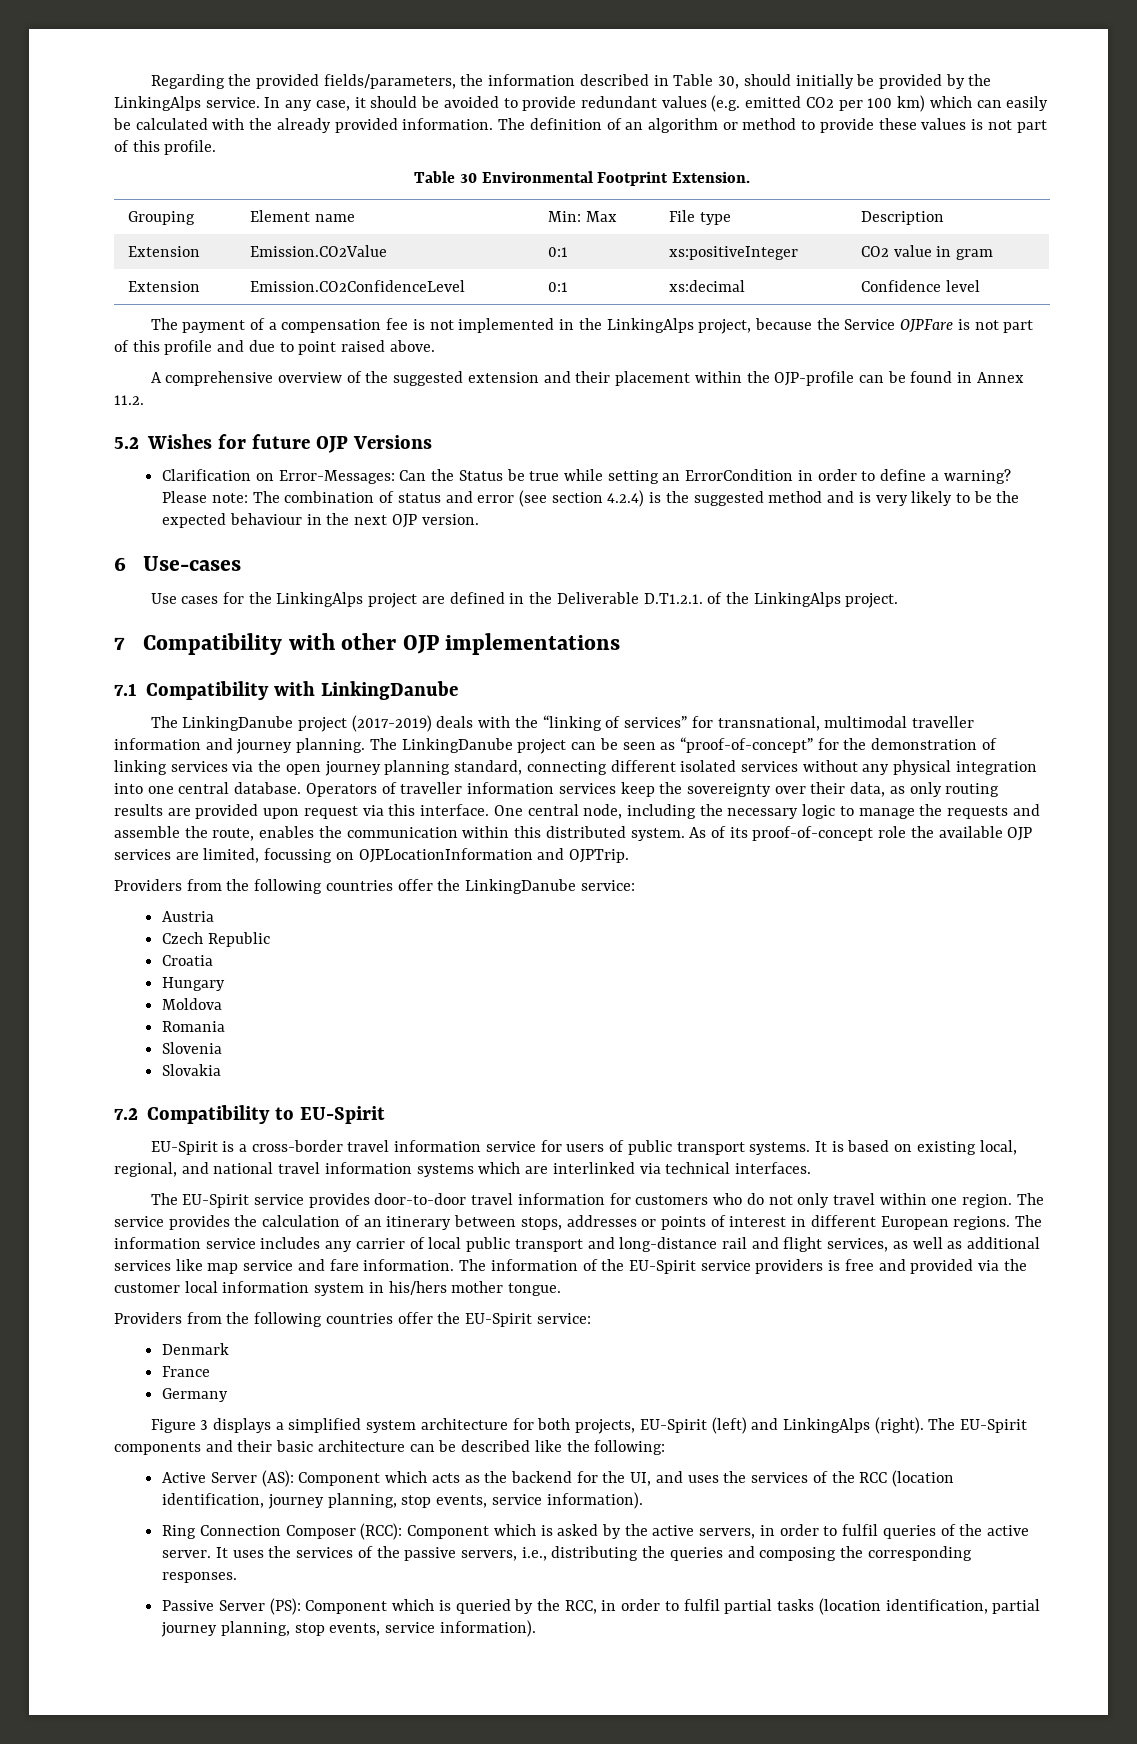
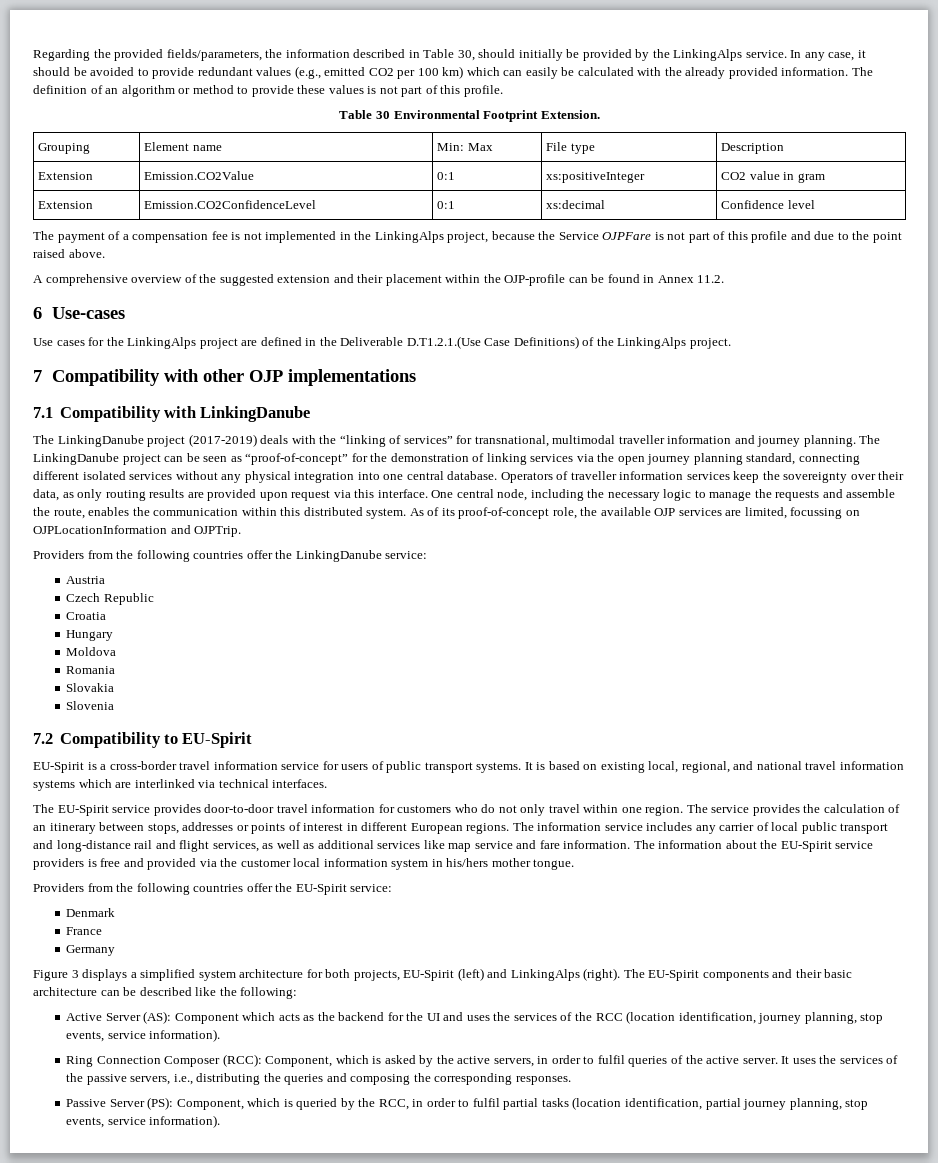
- In any case, it should be avoided to provide redundant values (e.g. emitted CO2 per 100 km) which can easily be calculated with the already provided information.
+ In any case, it should be avoided to provide redundant values (e.g., emitted CO2 per 100 km) which can easily be calculated with the already provided information.
- The payment of a compensation fee is not implemented in the LinkingAlps project, because the Service OJPFare is not part of this profile and due to point raised above.
+ The payment of a compensation fee is not implemented in the LinkingAlps project, because the Service OJPFare is not part of this profile and due to the point raised above.
- 5.2 Wishes for future OJP Versions
- Clarification on Error-Messages: Can the Status be true while setting an ErrorCondition in order to define a warning? Please note: The combination of status and error (see section 4.2.4) is the suggested method and is very likely to be the expected behaviour in the next OJP version.
- Use cases for the LinkingAlps project are defined in the Deliverable D.T1.2.1. of the LinkingAlps project.
+ Use cases for the LinkingAlps project are defined in the Deliverable D.T1.2.1.(Use Case Definitions) of the LinkingAlps project.
- As of its proof-of-concept role the available OJP services are limited, focussing on OJPLocationInformation and OJPTrip.
+ As of its proof-of-concept role, the available OJP services are limited, focussing on OJPLocationInformation and OJPTrip.
+ Slovakia
- Slovakia
- The information of the EU-Spirit service providers is free and provided via the customer local information system in his/hers mother tongue.
+ The information about the EU-Spirit service providers is free and provided via the customer local information system in his/hers mother tongue.
- Active Server (AS): Component which acts as the backend for the UI, and uses the services of the RCC (location identification, journey planning, stop events, service information).
+ Active Server (AS): Component which acts as the backend for the UI and uses the services of the RCC (location identification, journey planning, stop events, service information).
- Ring Connection Composer (RCC): Component which is asked by the active servers, in order to fulfil queries of the active server.
+ Ring Connection Composer (RCC): Component, which is asked by the active servers, in order to fulfil queries of the active server.
- Passive Server (PS): Component which is queried by the RCC, in order to fulfil partial tasks (location identification, partial journey planning, stop events, service information).
+ Passive Server (PS): Component, which is queried by the RCC, in order to fulfil partial tasks (location identification, partial journey planning, stop events, service information).

